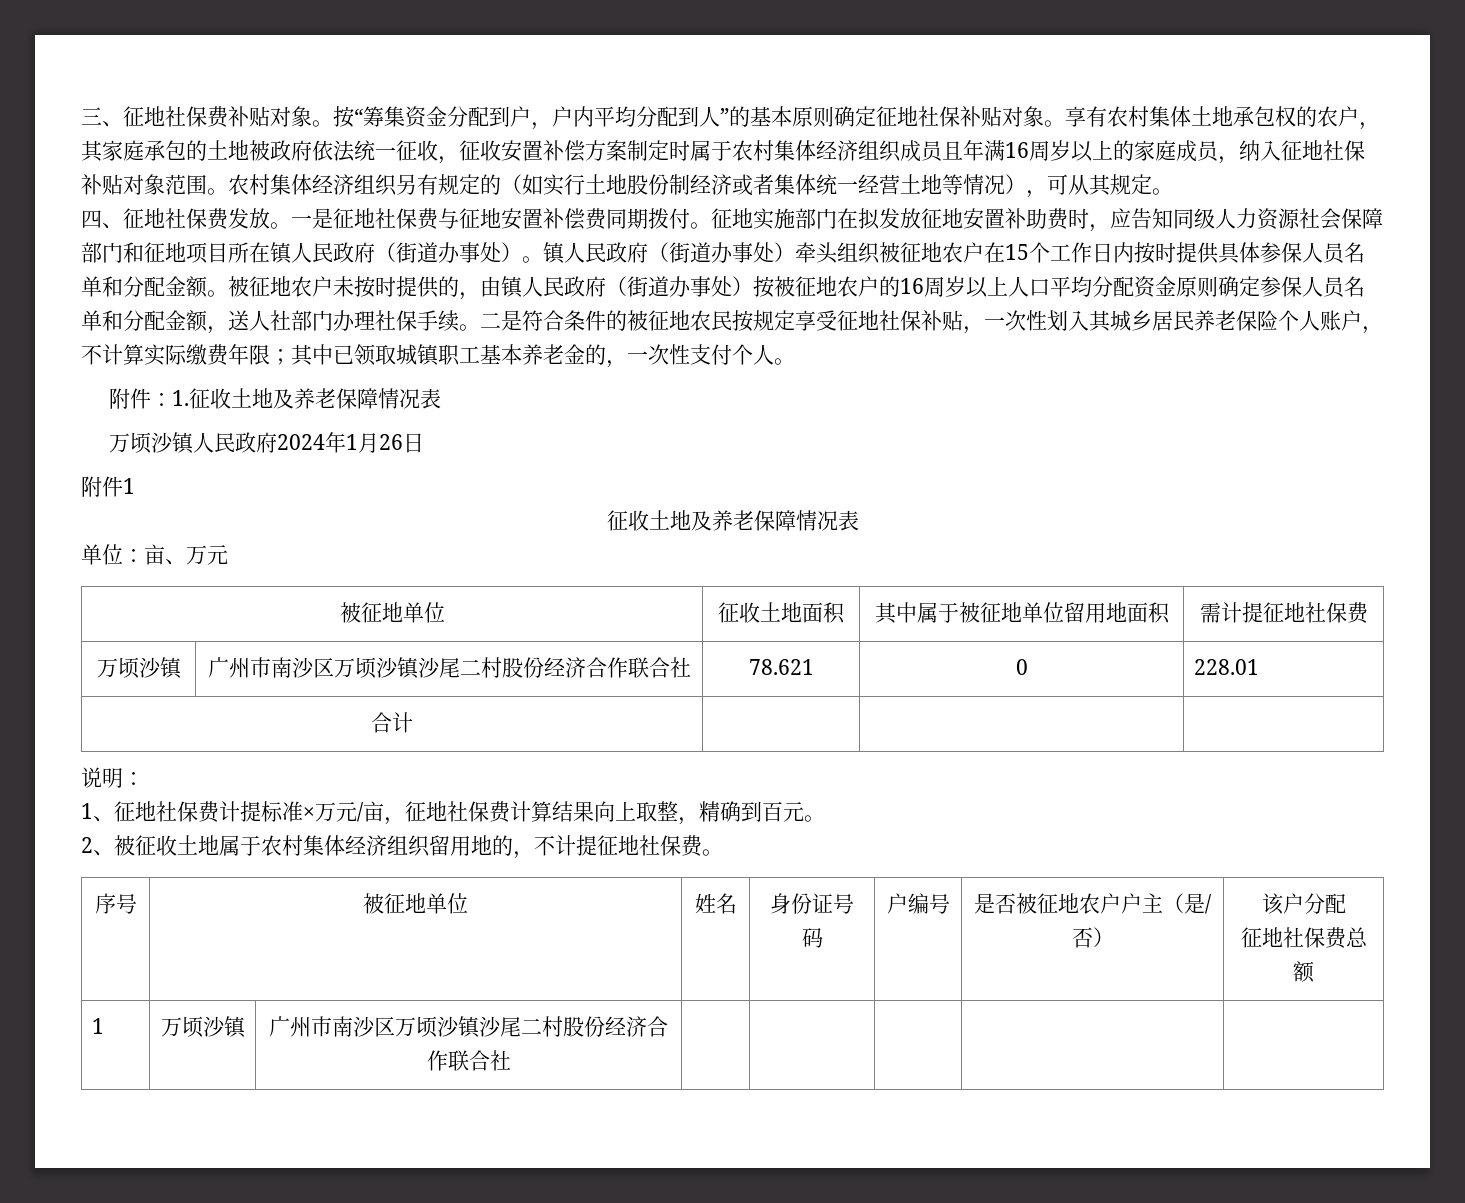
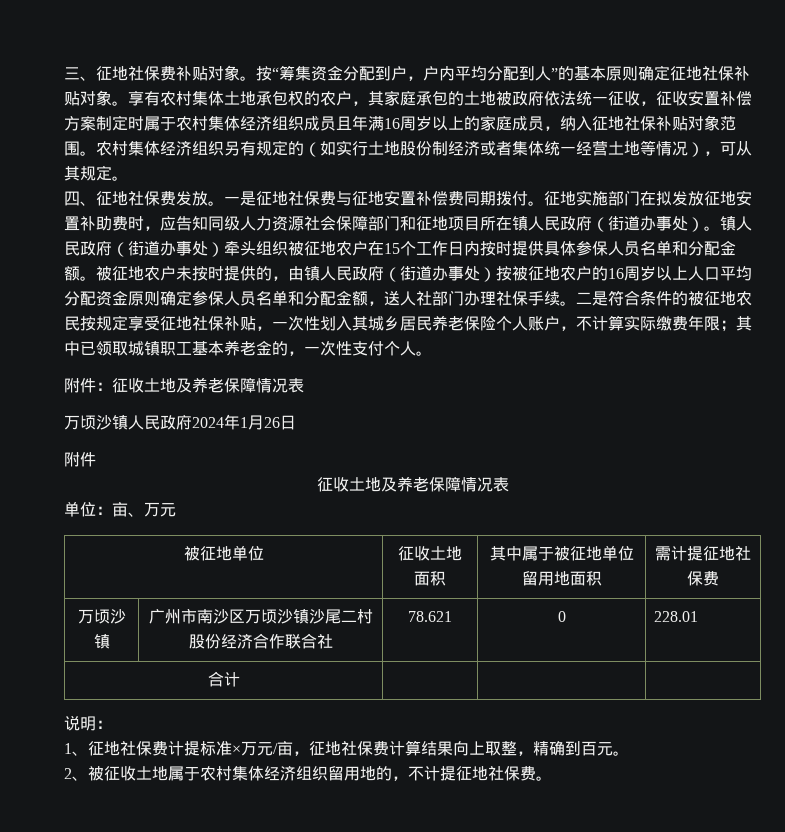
- 附件：1.征收土地及养老保障情况表
+ 附件：征收土地及养老保障情况表
  万顷沙镇人民政府2024年1月26日
- 附件1
+ 附件
- 序号 | 被征地单位 | 姓名 | 身份证号码 | 户编号 | 是否被征地农户户主（是/否） | 该户分配
- 征地社保费总额
- 1 | 万顷沙镇 | 广州市南沙区万顷沙镇沙尾二村股份经济合作联合社 | | | | |

